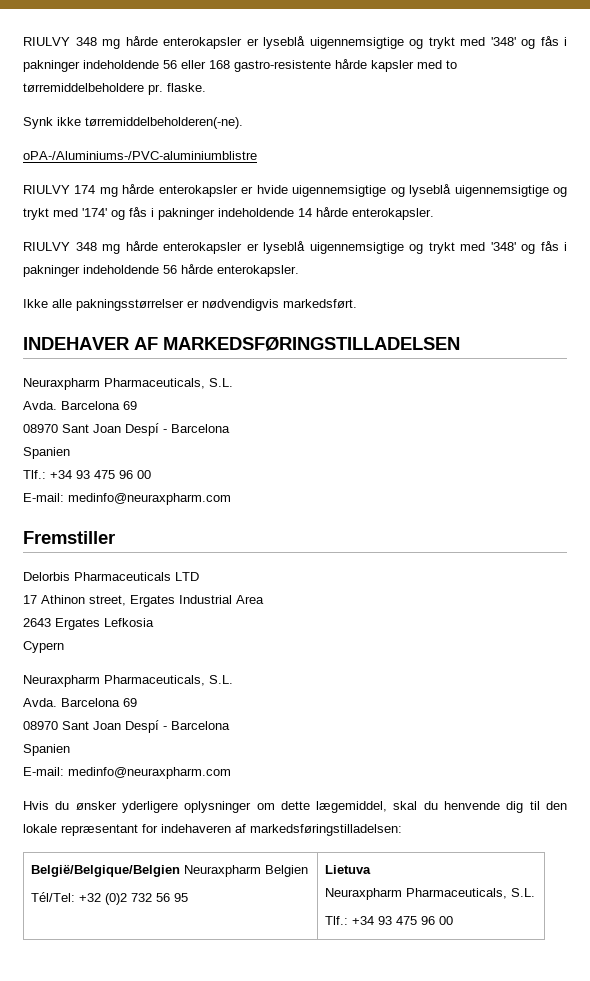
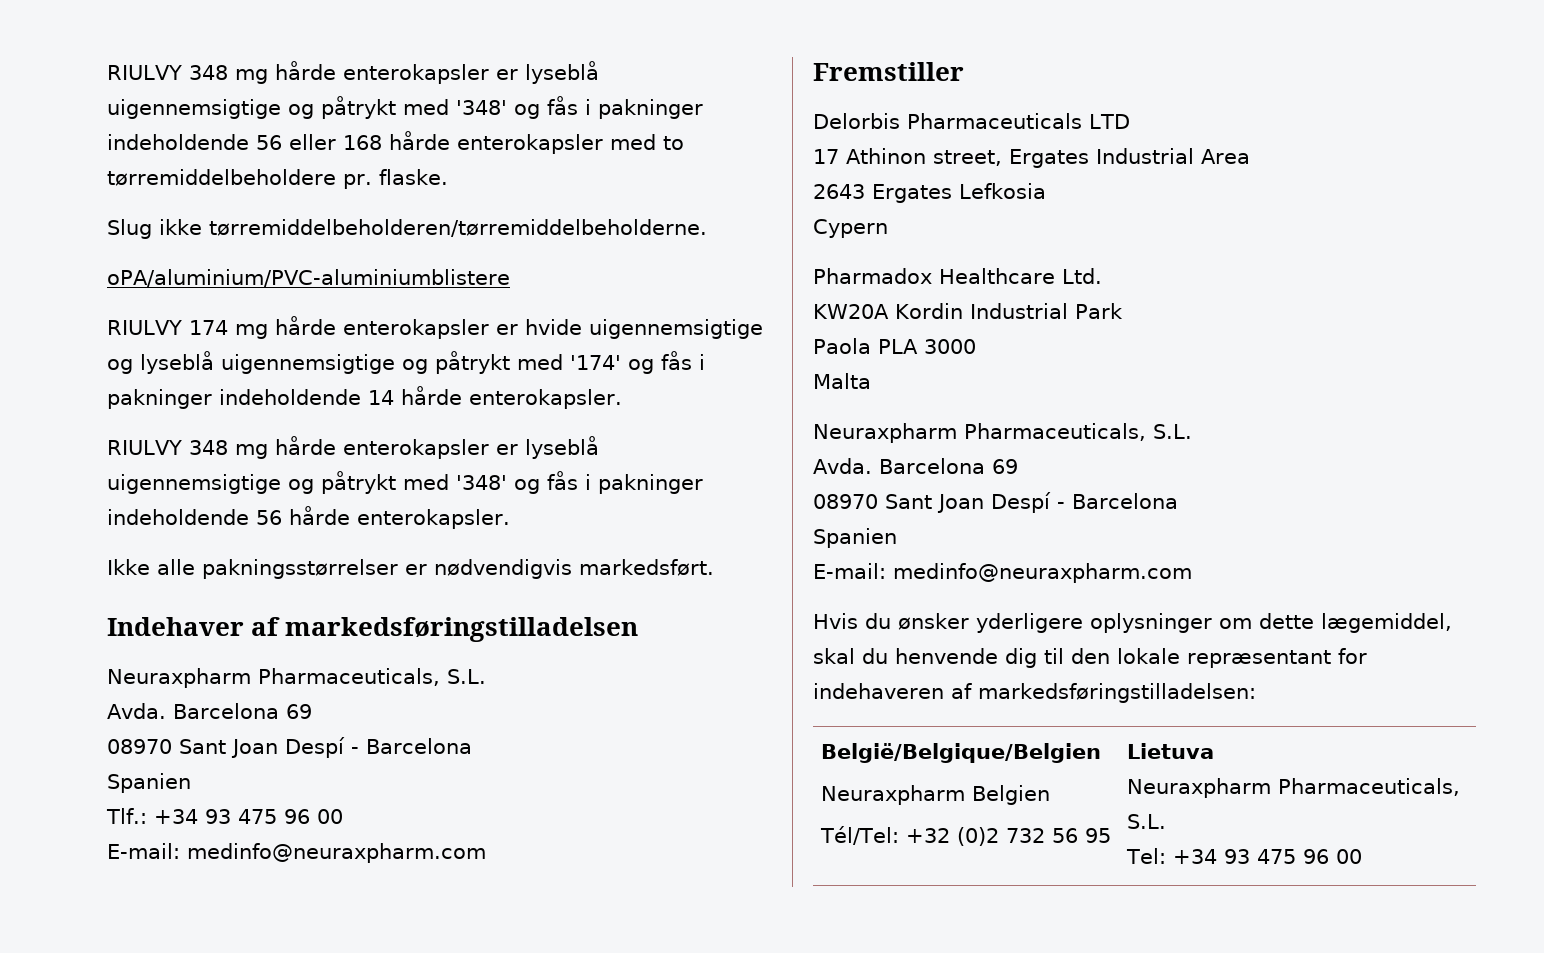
- RIULVY 348 mg hårde enterokapsler er lyseblå uigennemsigtige og trykt med '348' og fås i pakninger indeholdende 56 eller 168 gastro-resistente hårde kapsler med to tørremiddelbeholdere pr. flaske.
+ RIULVY 348 mg hårde enterokapsler er lyseblå uigennemsigtige og påtrykt med '348' og fås i pakninger indeholdende 56 eller 168 hårde enterokapsler med to tørremiddelbeholdere pr. flaske.
- Synk ikke tørremiddelbeholderen(-ne).
- oPA-/Aluminiums-/PVC-aluminiumblistre
+ Slug ikke tørremiddelbeholderen/tørremiddelbeholderne.
+ oPA/aluminium/PVC-aluminiumblistere
- RIULVY 174 mg hårde enterokapsler er hvide uigennemsigtige og lyseblå uigennemsigtige og trykt med '174' og fås i pakninger indeholdende 14 hårde enterokapsler.
+ RIULVY 174 mg hårde enterokapsler er hvide uigennemsigtige og lyseblå uigennemsigtige og påtrykt med '174' og fås i pakninger indeholdende 14 hårde enterokapsler.
- RIULVY 348 mg hårde enterokapsler er lyseblå uigennemsigtige og trykt med '348' og fås i pakninger indeholdende 56 hårde enterokapsler.
+ RIULVY 348 mg hårde enterokapsler er lyseblå uigennemsigtige og påtrykt med '348' og fås i pakninger indeholdende 56 hårde enterokapsler.
- INDEHAVER AF MARKEDSFØRINGSTILLADELSEN
+ Indehaver af markedsføringstilladelsen
+ Pharmadox Healthcare Ltd.
+ KW20A Kordin Industrial Park
+ Paola PLA 3000
+ Malta
- België/Belgique/Belgien Neuraxpharm Belgien
+ België/Belgique/Belgien
+ Neuraxpharm Belgien
  Tél/Tel: +32 (0)2 732 56 95 | Lietuva
  Neuraxpharm Pharmaceuticals, S.L.
- Tlf.: +34 93 475 96 00
+ Tel: +34 93 475 96 00

